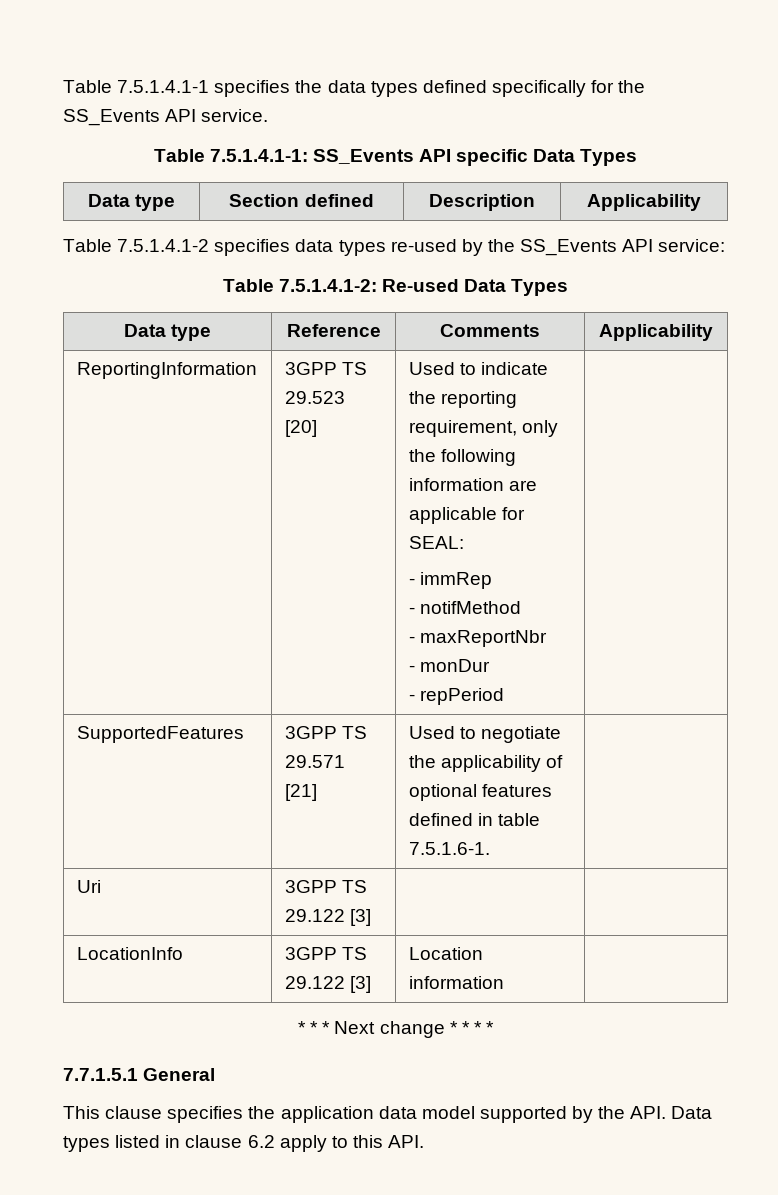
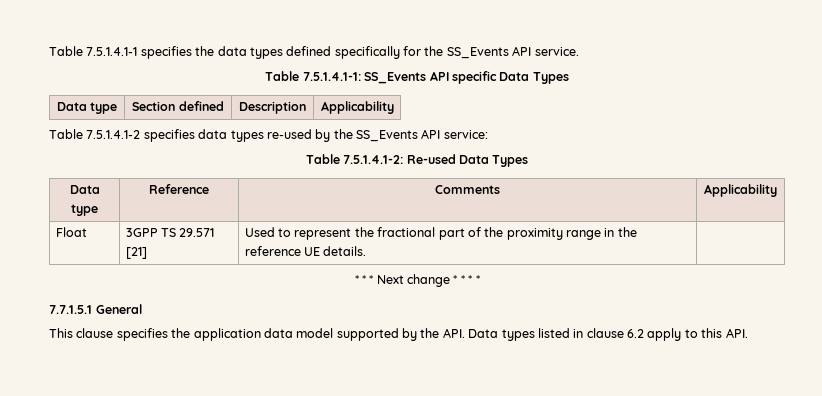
- ReportingInformation | 3GPP TS 29.523 [20] | Used to indicate the reporting requirement, only the following information are applicable for SEAL:
- - immRep
- - notifMethod
- - maxReportNbr
- - monDur
- - repPeriod |
- SupportedFeatures | 3GPP TS 29.571 [21] | Used to negotiate the applicability of optional features defined in table 7.5.1.6-1. |
- Uri | 3GPP TS 29.122 [3] | |
- LocationInfo | 3GPP TS 29.122 [3] | Location information |
+ Float | 3GPP TS 29.571 [21] | Used to represent the fractional part of the proximity range in the reference UE details. |

